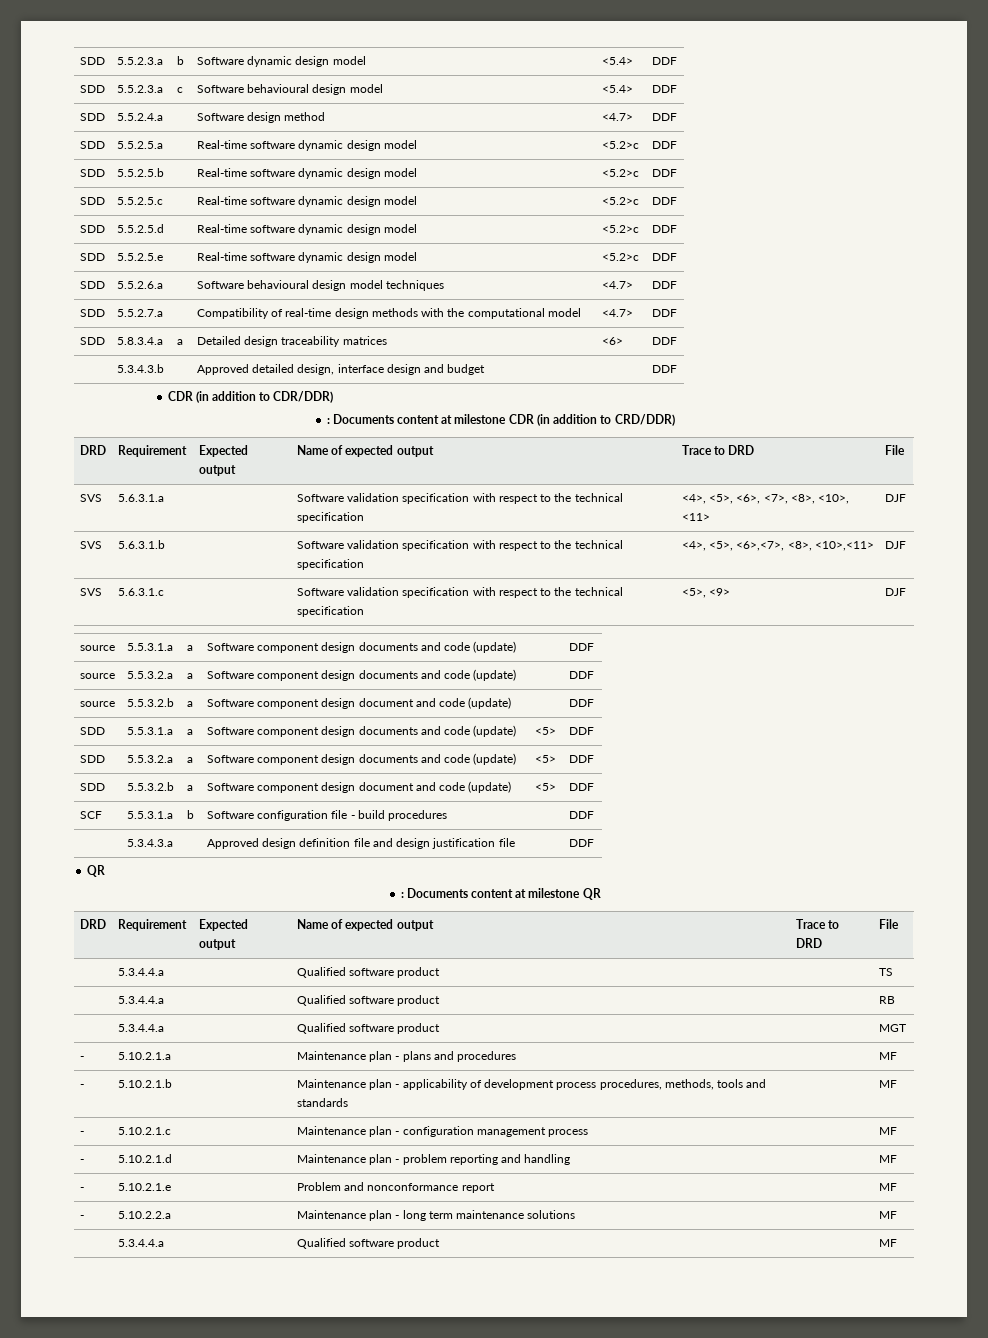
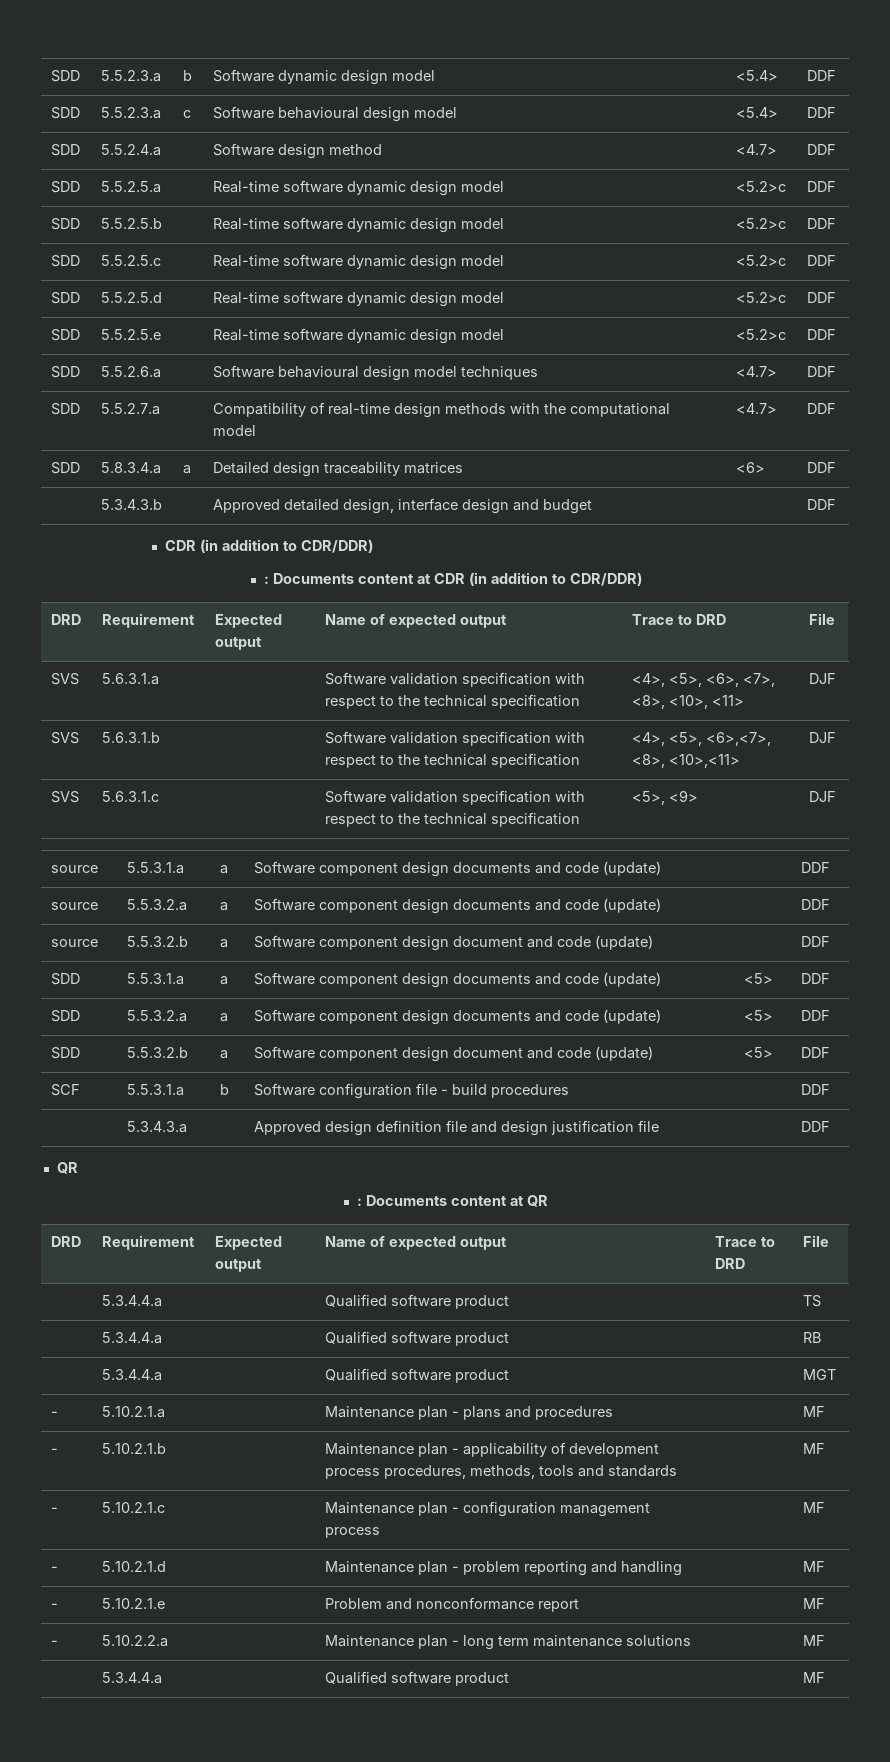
- : Documents content at milestone CDR (in addition to CRD/DDR)
+ : Documents content at CDR (in addition to CDR/DDR)
- : Documents content at milestone QR
+ : Documents content at QR

